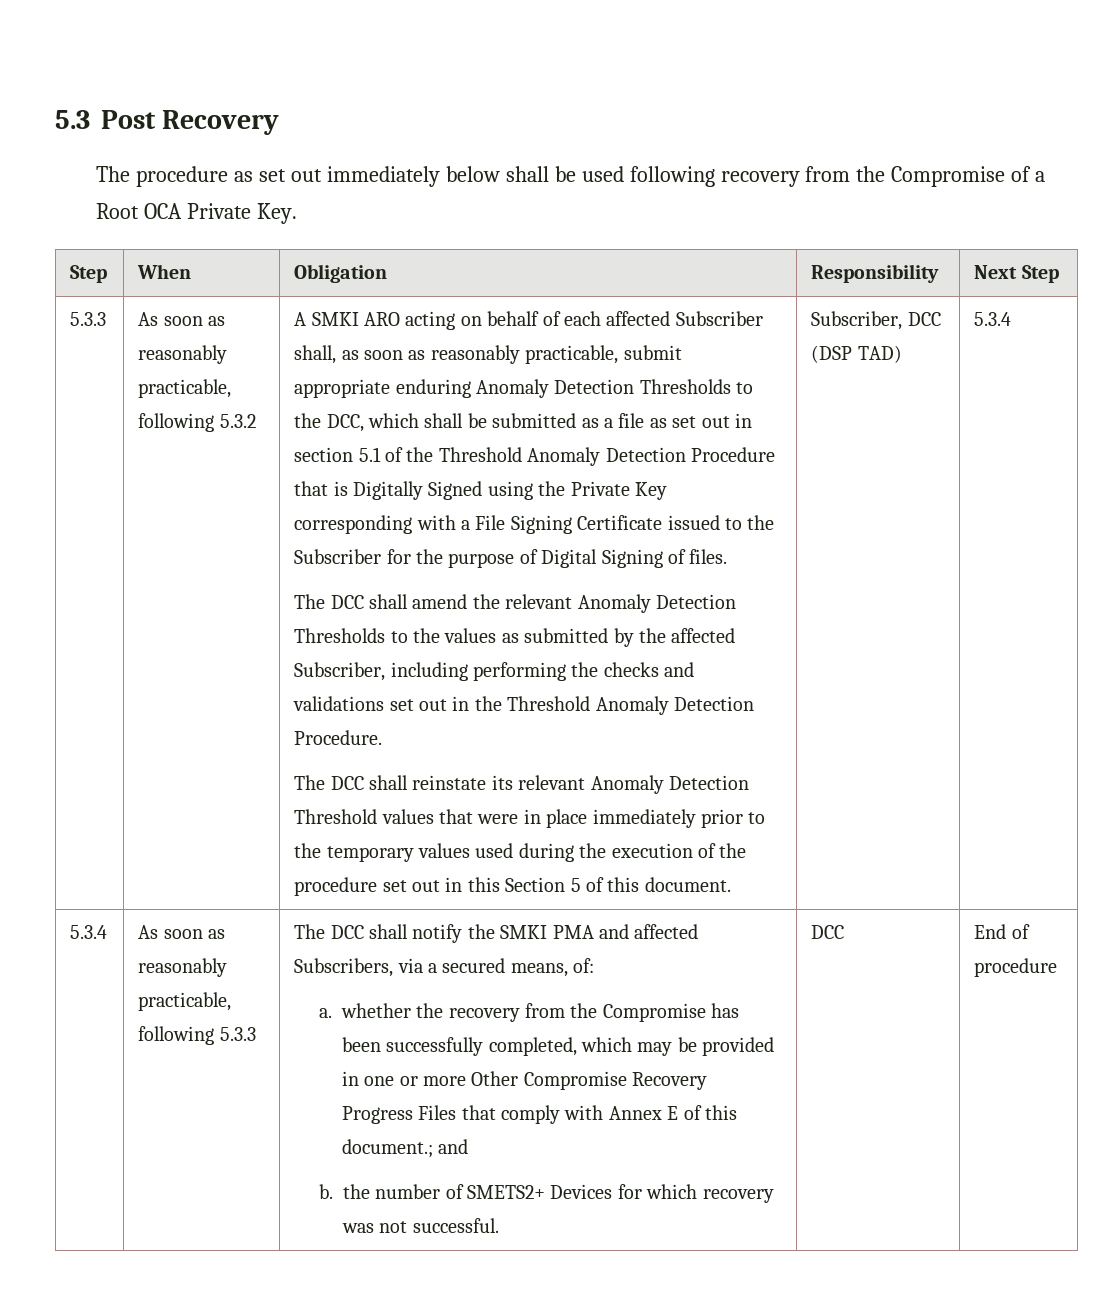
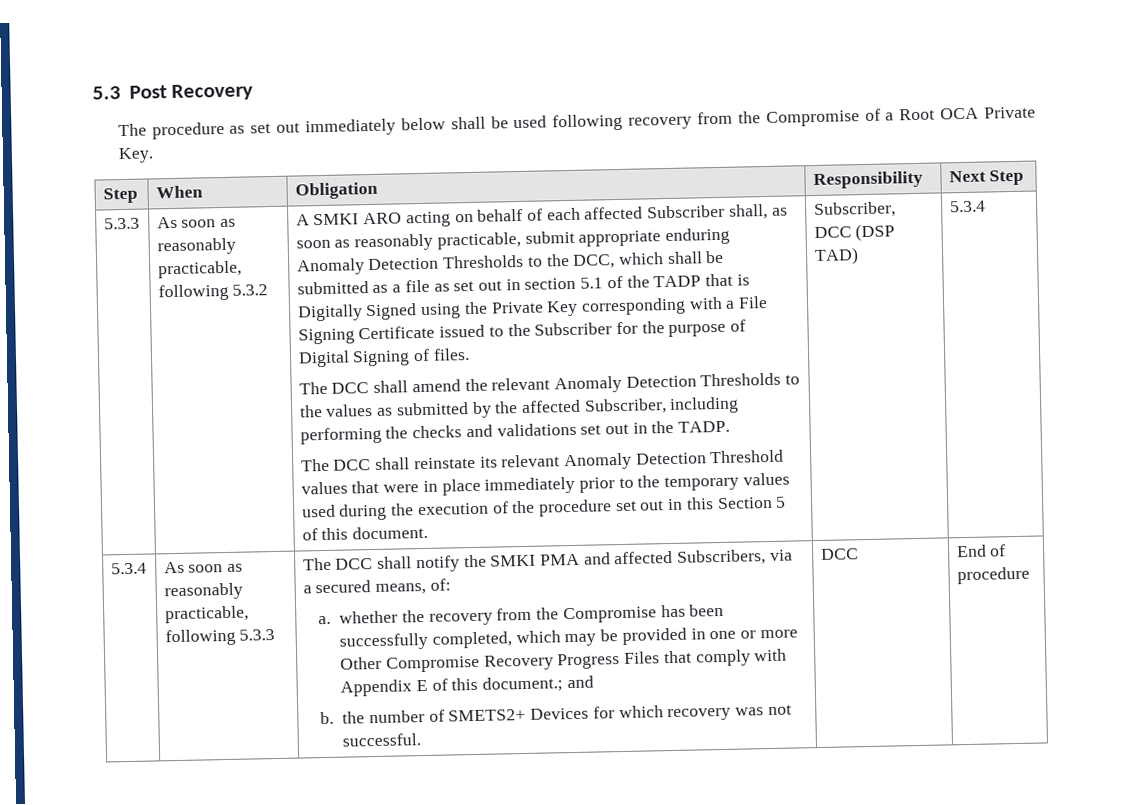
- A SMKI ARO acting on behalf of each affected Subscriber shall, as soon as reasonably practicable, submit appropriate enduring Anomaly Detection Thresholds to the DCC, which shall be submitted as a file as set out in section 5.1 of the Threshold Anomaly Detection Procedure that is Digitally Signed using the Private Key corresponding with a File Signing Certificate issued to the Subscriber for the purpose of Digital Signing of files.
+ A SMKI ARO acting on behalf of each affected Subscriber shall, as soon as reasonably practicable, submit appropriate enduring Anomaly Detection Thresholds to the DCC, which shall be submitted as a file as set out in section 5.1 of the TADP that is Digitally Signed using the Private Key corresponding with a File Signing Certificate issued to the Subscriber for the purpose of Digital Signing of files.
- The DCC shall amend the relevant Anomaly Detection Thresholds to the values as submitted by the affected Subscriber, including performing the checks and validations set out in the Threshold Anomaly Detection Procedure.
+ The DCC shall amend the relevant Anomaly Detection Thresholds to the values as submitted by the affected Subscriber, including performing the checks and validations set out in the TADP.
- a. whether the recovery from the Compromise has been successfully completed, which may be provided in one or more Other Compromise Recovery Progress Files that comply with Annex E of this document.; and
+ a. whether the recovery from the Compromise has been successfully completed, which may be provided in one or more Other Compromise Recovery Progress Files that comply with Appendix E of this document.; and

